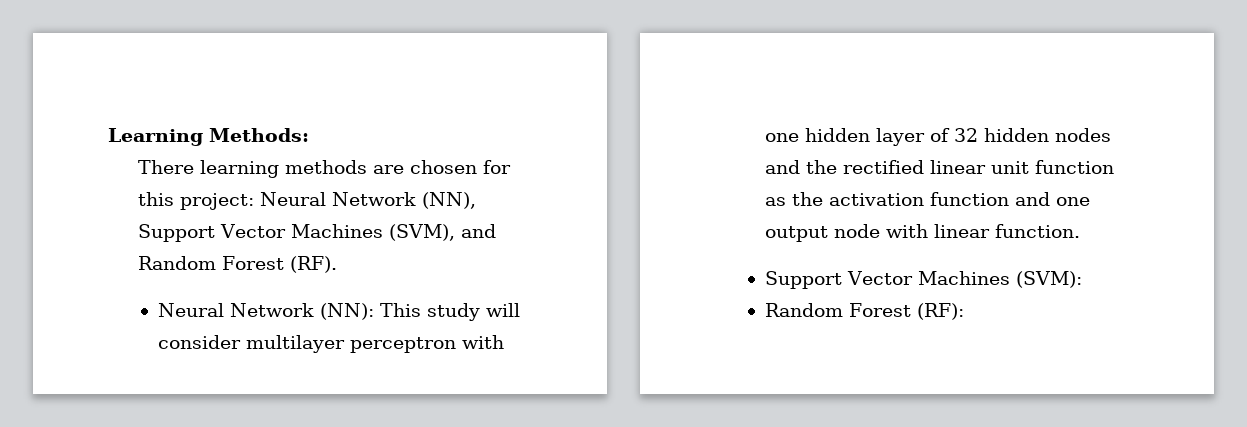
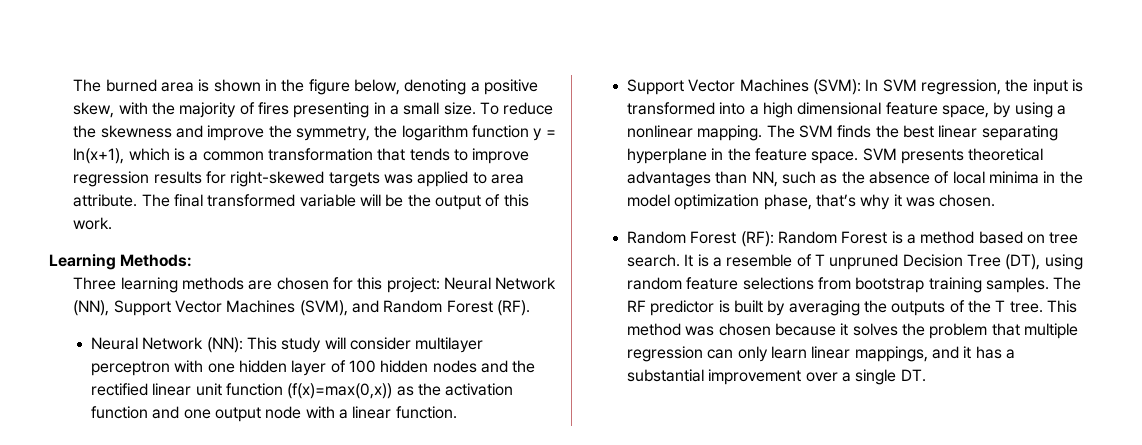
+ The burned area is shown in the figure below, denoting a positive skew, with the majority of fires presenting in a small size. To reduce the skewness and improve the symmetry, the logarithm function y = ln(x+1), which is a common transformation that tends to improve regression results for right-skewed targets was applied to area attribute. The final transformed variable will be the output of this work.
- There learning methods are chosen for this project: Neural Network (NN), Support Vector Machines (SVM), and Random Forest (RF).
+ Three learning methods are chosen for this project: Neural Network (NN), Support Vector Machines (SVM), and Random Forest (RF).
- Neural Network (NN): This study will consider multilayer perceptron with one hidden layer of 32 hidden nodes and the rectified linear unit function as the activation function and one output node with linear function.
+ Neural Network (NN): This study will consider multilayer perceptron with one hidden layer of 100 hidden nodes and the rectified linear unit function (f(x)=max(0,x)) as the activation function and one output node with a linear function.
- Support Vector Machines (SVM):
- Random Forest (RF):
+ Support Vector Machines (SVM): In SVM regression, the input is transformed into a high dimensional feature space, by using a nonlinear mapping. The SVM finds the best linear separating hyperplane in the feature space. SVM presents theoretical advantages than NN, such as the absence of local minima in the model optimization phase, that’s why it was chosen.
+ Random Forest (RF): Random Forest is a method based on tree search. It is a resemble of T unpruned Decision Tree (DT), using random feature selections from bootstrap training samples. The RF predictor is built by averaging the outputs of the T tree. This method was chosen because it solves the problem that multiple regression can only learn linear mappings, and it has a substantial improvement over a single DT.

